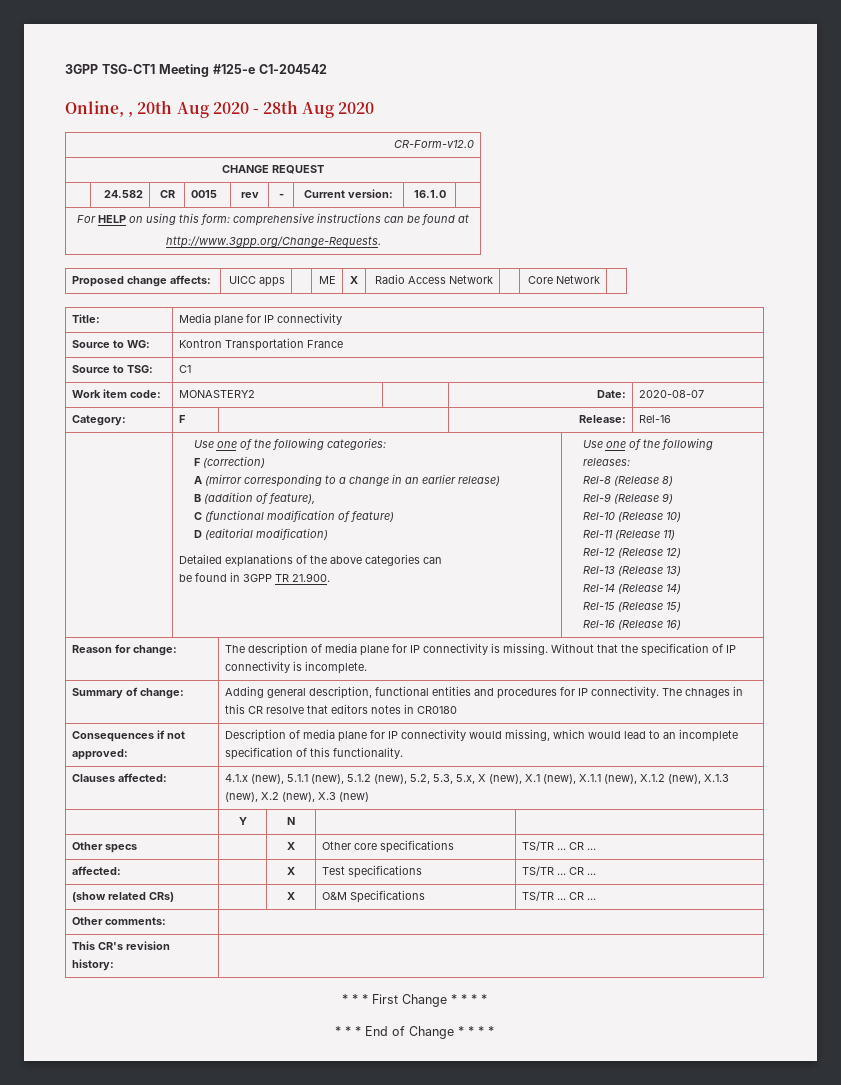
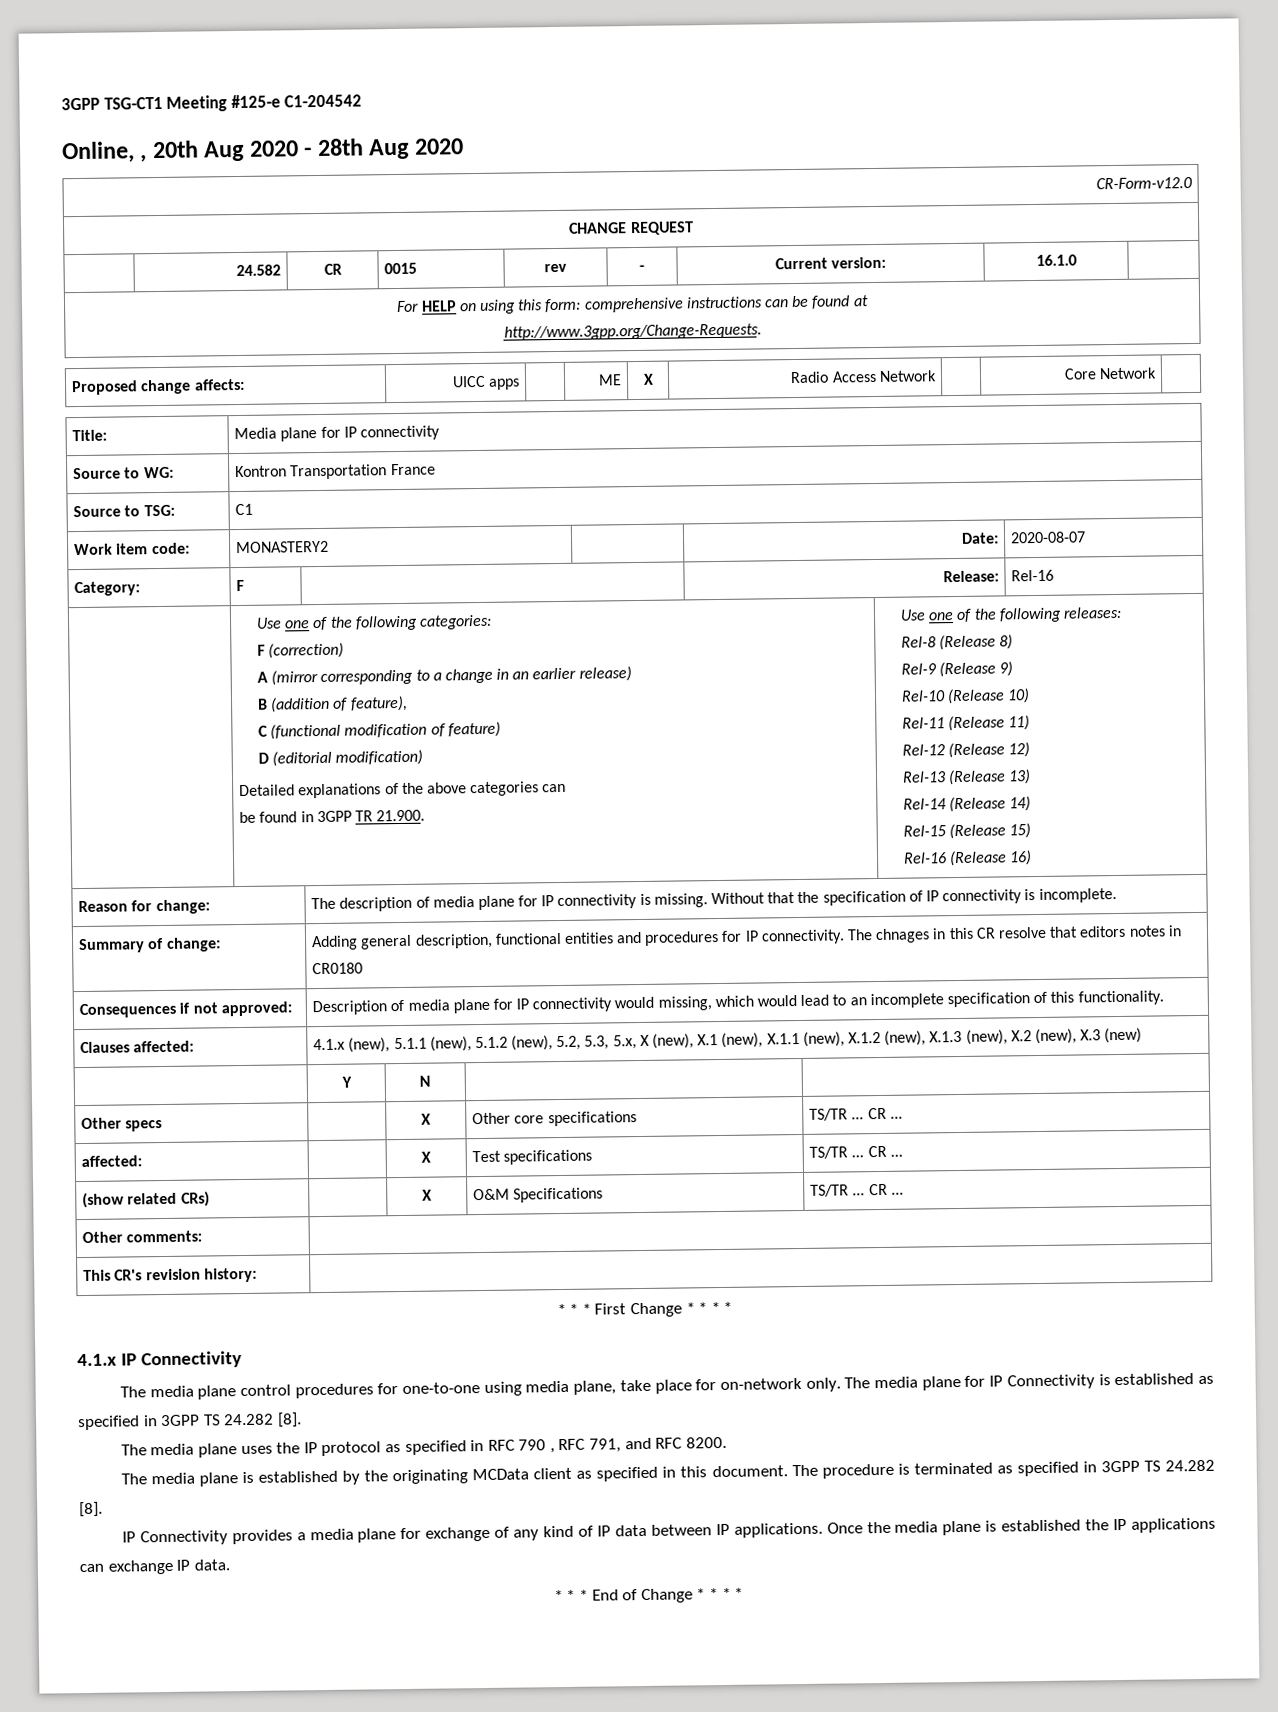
+ 4.1.x IP Connectivity
+ The media plane control procedures for one-to-one using media plane, take place for on-network only. The media plane for IP Connectivity is established as specified in 3GPP TS 24.282 [8].
+ The media plane uses the IP protocol as specified in RFC 790 , RFC 791, and RFC 8200.
+ The media plane is established by the originating MCData client as specified in this document. The procedure is terminated as specified in 3GPP TS 24.282 [8].
+ IP Connectivity provides a media plane for exchange of any kind of IP data between IP applications. Once the media plane is established the IP applications can exchange IP data.

